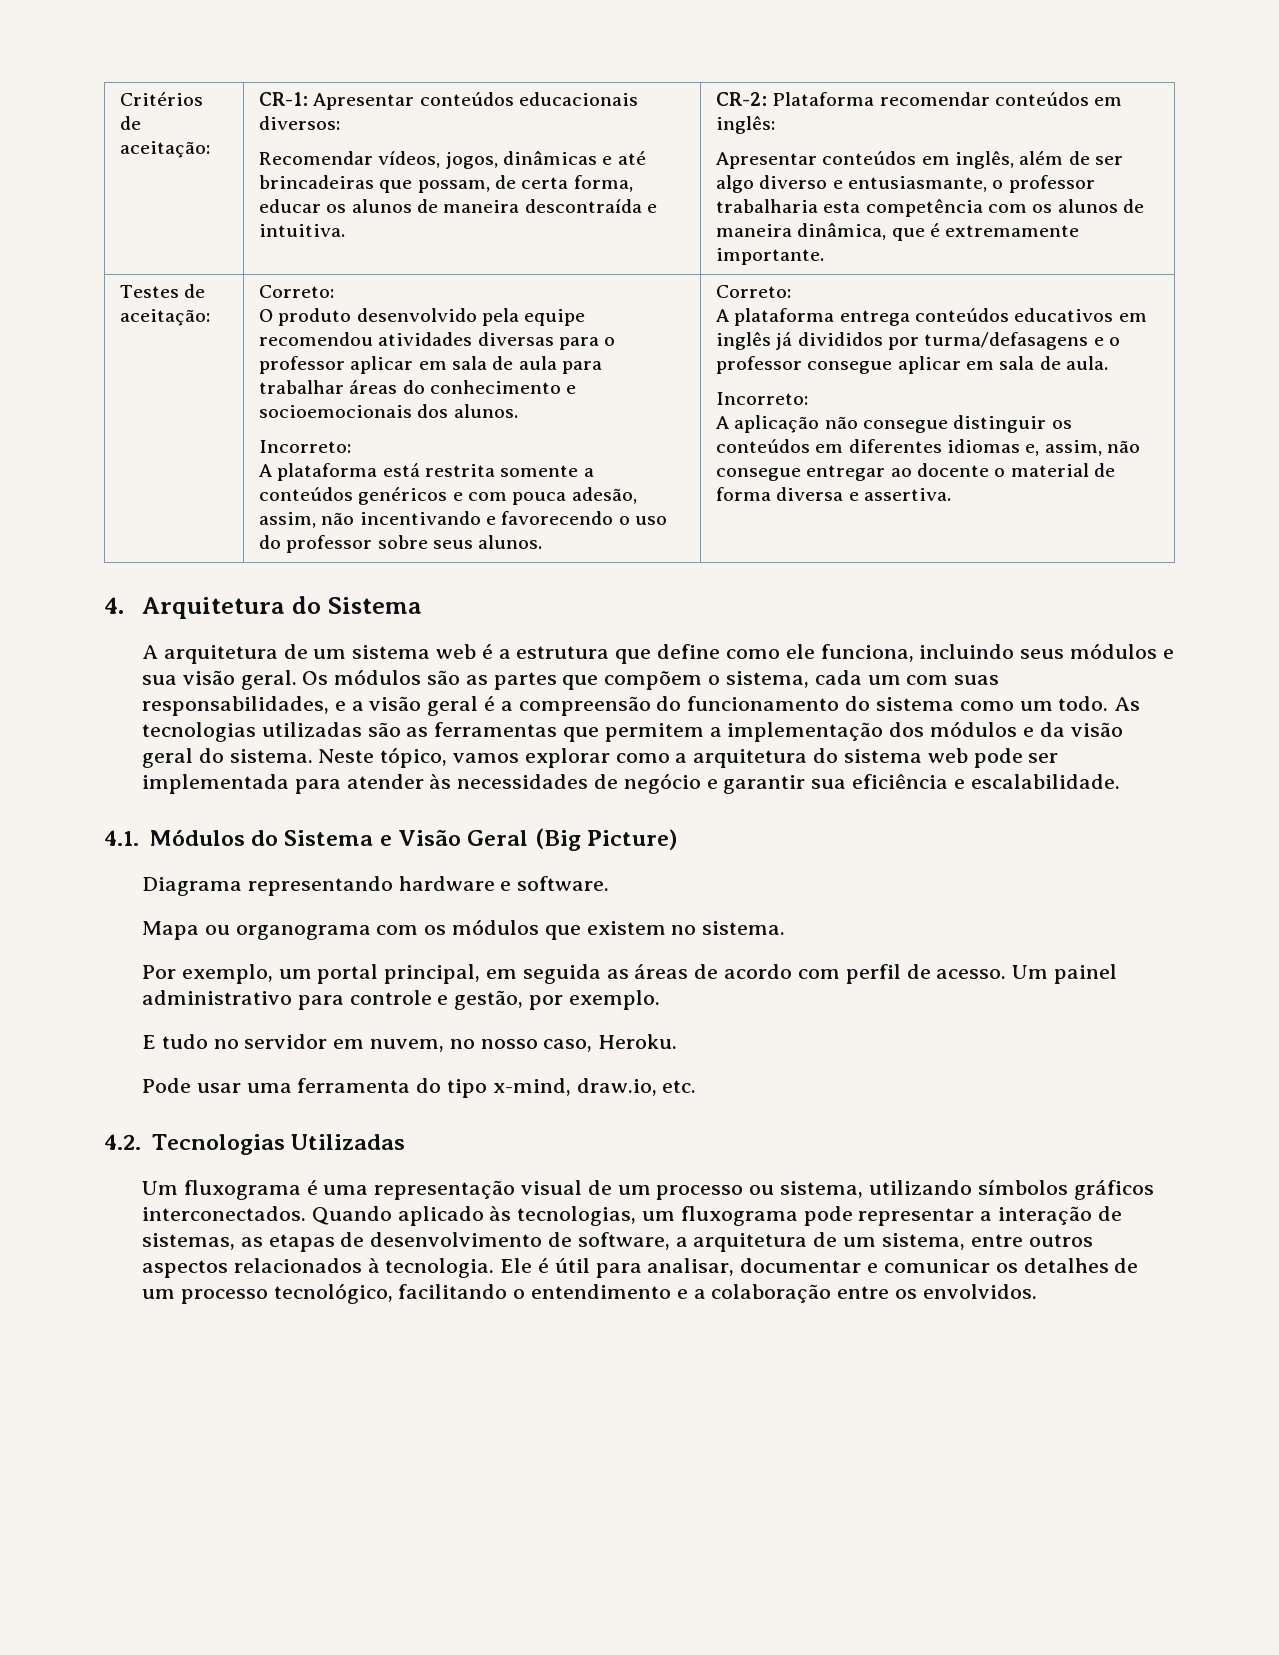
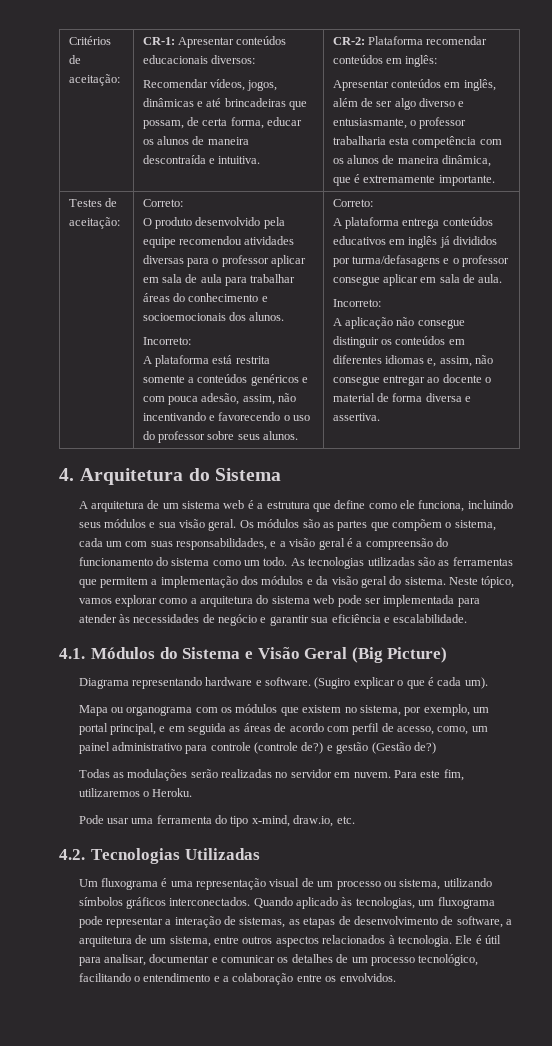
+ (Sugiro explicar o que é cada um).
- Mapa ou organograma com os módulos que existem no sistema.
- Por exemplo, um portal principal, em seguida as áreas de acordo com perfil de acesso. Um painel administrativo para controle e gestão, por exemplo.
- E tudo no servidor em nuvem, no nosso caso, Heroku.
+ Mapa ou organograma com os módulos que existem no sistema, por exemplo, um portal principal, e em seguida as áreas de acordo com perfil de acesso, como, um painel administrativo para controle (controle de?) e gestão (Gestão de?)
+ Todas as modulações serão realizadas no servidor em nuvem. Para este fim, utilizaremos o Heroku.

